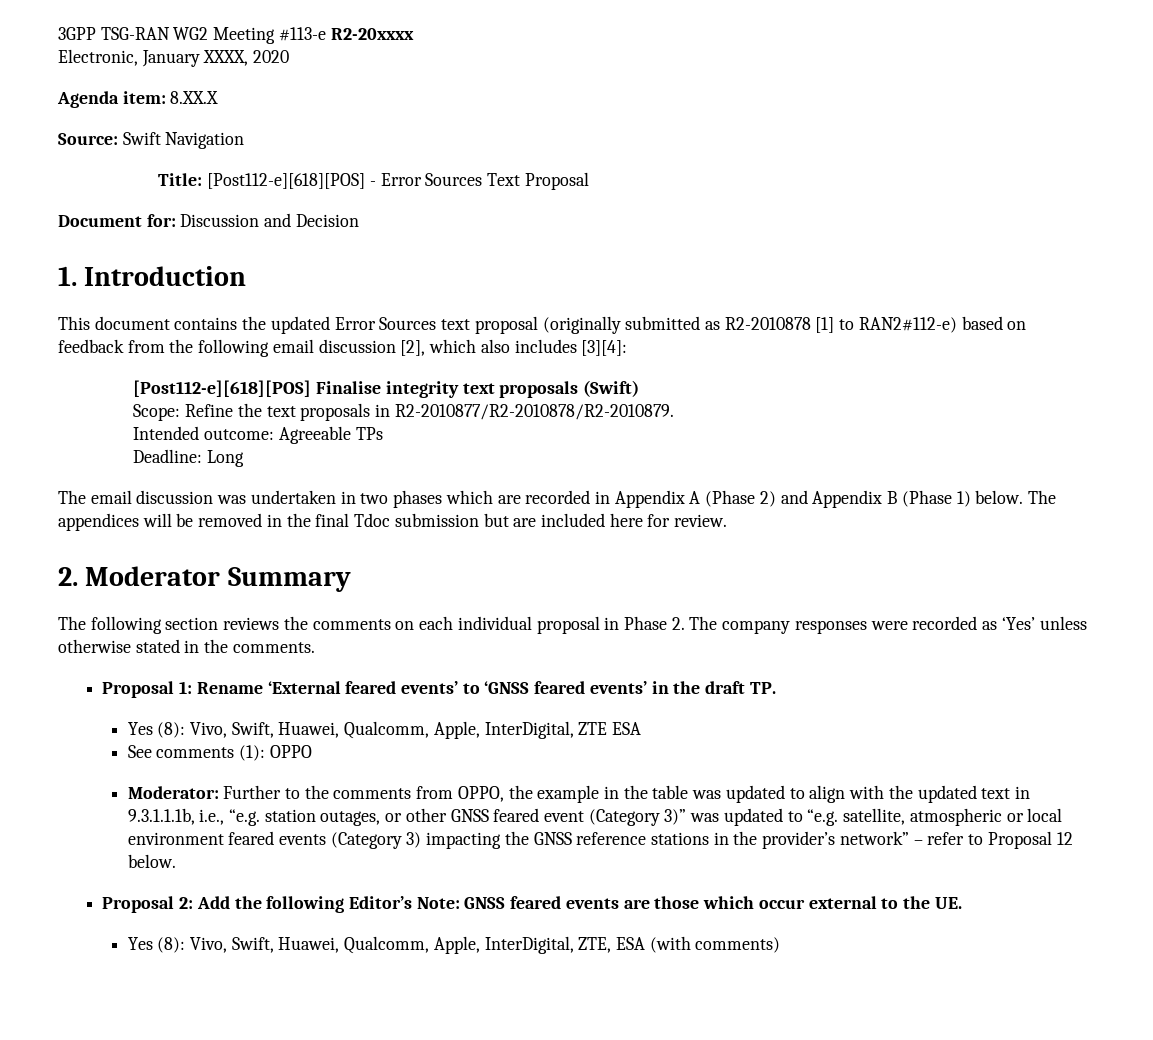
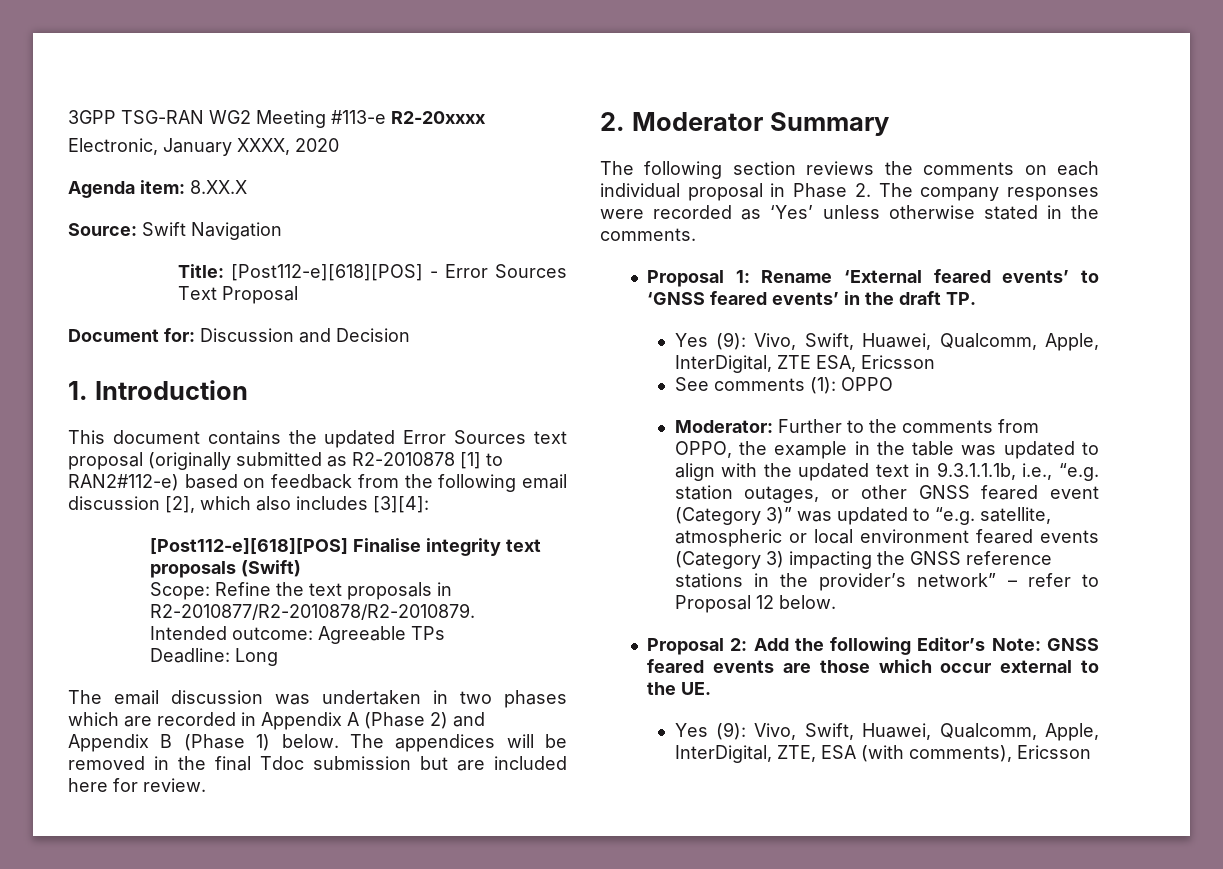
- Yes (8): Vivo, Swift, Huawei, Qualcomm, Apple, InterDigital, ZTE ESA
+ Yes (9): Vivo, Swift, Huawei, Qualcomm, Apple, InterDigital, ZTE ESA, Ericsson
- Yes (8): Vivo, Swift, Huawei, Qualcomm, Apple, InterDigital, ZTE, ESA (with comments)
+ Yes (9): Vivo, Swift, Huawei, Qualcomm, Apple, InterDigital, ZTE, ESA (with comments), Ericsson

